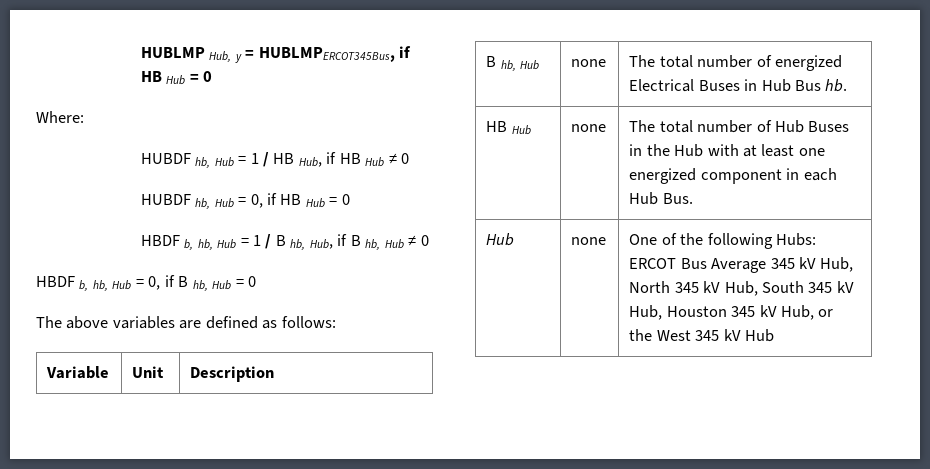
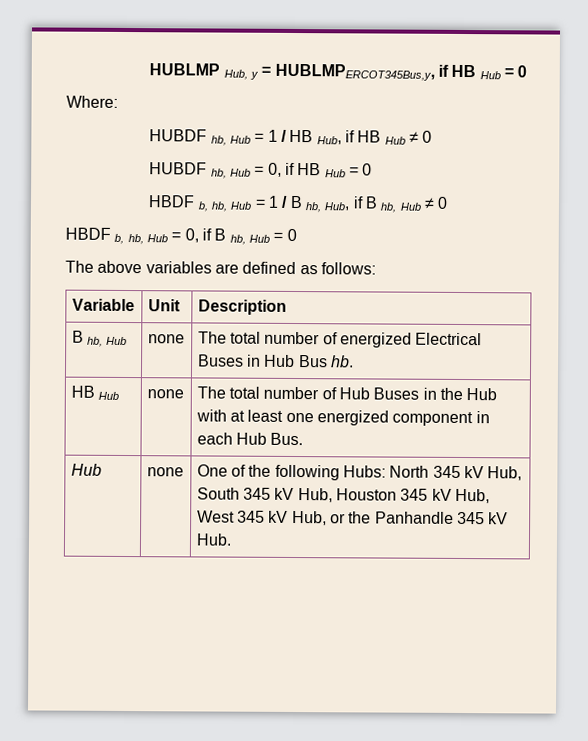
- HUBLMP Hub, y = HUBLMPERCOT345Bus, if HB Hub = 0
+ HUBLMP Hub, y = HUBLMPERCOT345Bus,y, if HB Hub = 0
- Hub | none | One of the following Hubs: ERCOT Bus Average 345 kV Hub, North 345 kV Hub, South 345 kV Hub, Houston 345 kV Hub, or the West 345 kV Hub
+ Hub | none | One of the following Hubs: North 345 kV Hub, South 345 kV Hub, Houston 345 kV Hub, West 345 kV Hub, or the Panhandle 345 kV Hub.

